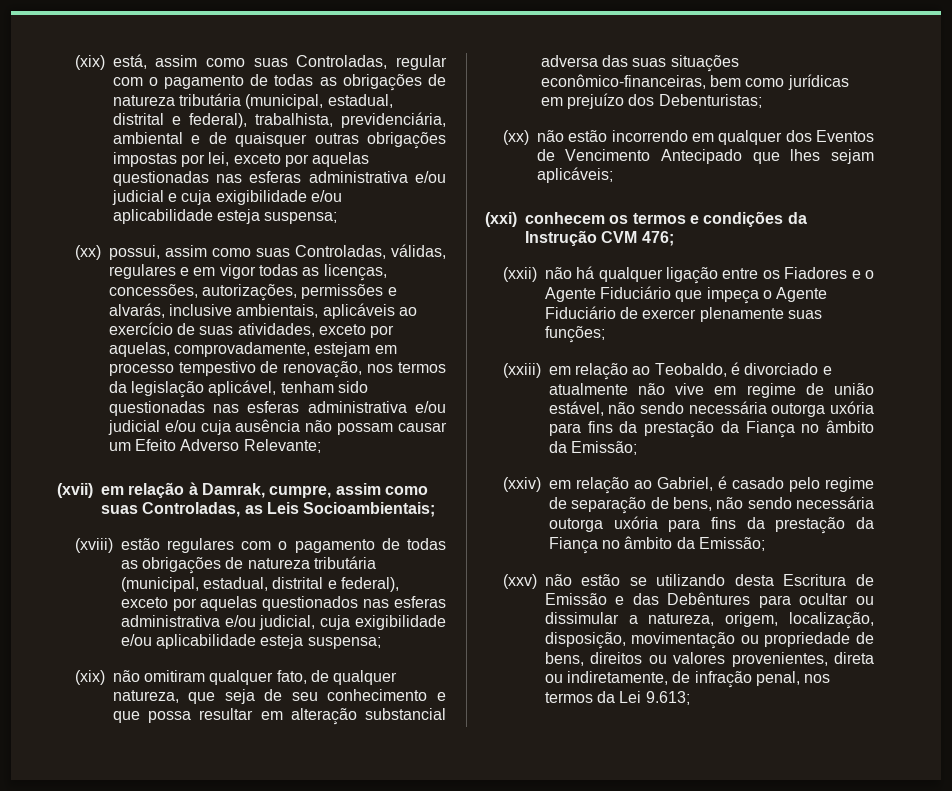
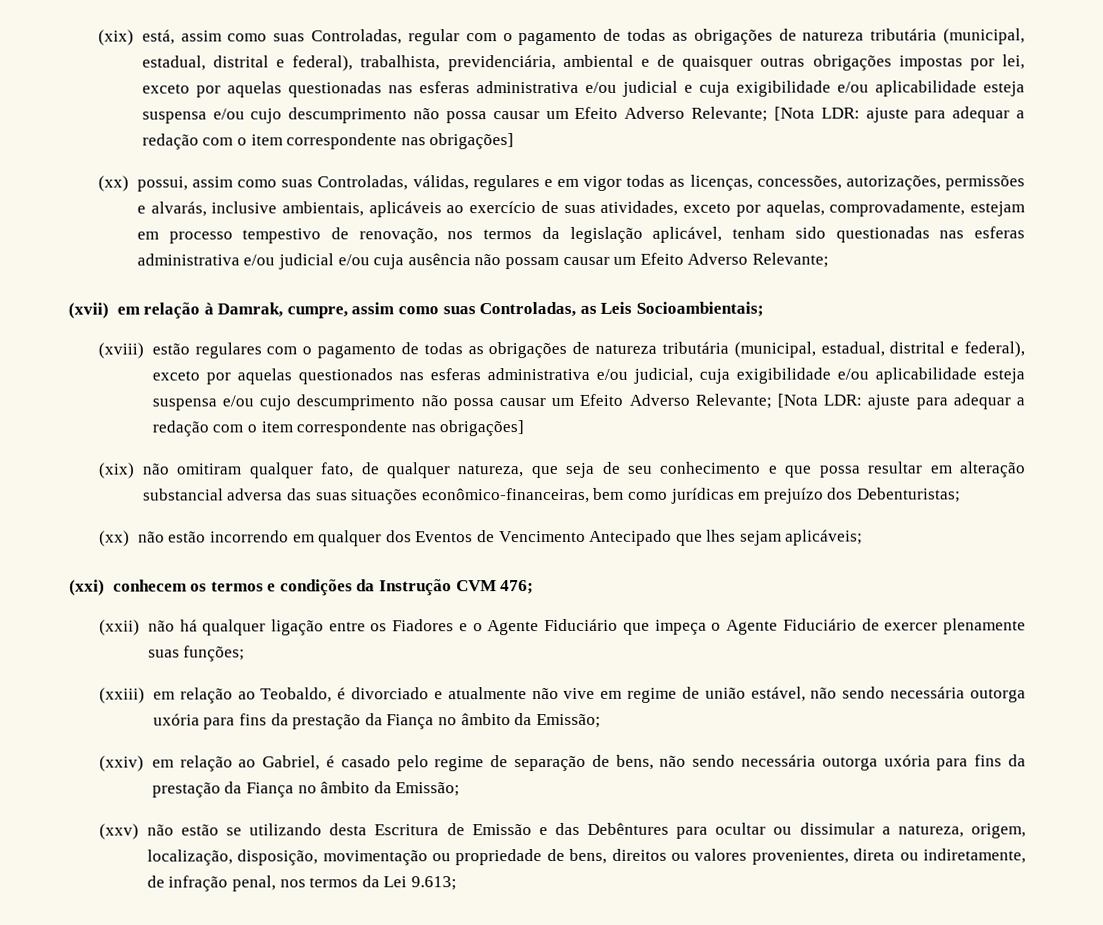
- (xix) está, assim como suas Controladas, regular com o pagamento de todas as obrigações de natureza tributária (municipal, estadual, distrital e federal), trabalhista, previdenciária, ambiental e de quaisquer outras obrigações impostas por lei, exceto por aquelas questionadas nas esferas administrativa e/ou judicial e cuja exigibilidade e/ou aplicabilidade esteja suspensa;
+ (xix) está, assim como suas Controladas, regular com o pagamento de todas as obrigações de natureza tributária (municipal, estadual, distrital e federal), trabalhista, previdenciária, ambiental e de quaisquer outras obrigações impostas por lei, exceto por aquelas questionadas nas esferas administrativa e/ou judicial e cuja exigibilidade e/ou aplicabilidade esteja suspensa e/ou cujo descumprimento não possa causar um Efeito Adverso Relevante; [Nota LDR: ajuste para adequar a redação com o item correspondente nas obrigações]
- (xviii) estão regulares com o pagamento de todas as obrigações de natureza tributária (municipal, estadual, distrital e federal), exceto por aquelas questionados nas esferas administrativa e/ou judicial, cuja exigibilidade e/ou aplicabilidade esteja suspensa;
+ (xviii) estão regulares com o pagamento de todas as obrigações de natureza tributária (municipal, estadual, distrital e federal), exceto por aquelas questionados nas esferas administrativa e/ou judicial, cuja exigibilidade e/ou aplicabilidade esteja suspensa e/ou cujo descumprimento não possa causar um Efeito Adverso Relevante; [Nota LDR: ajuste para adequar a redação com o item correspondente nas obrigações]

